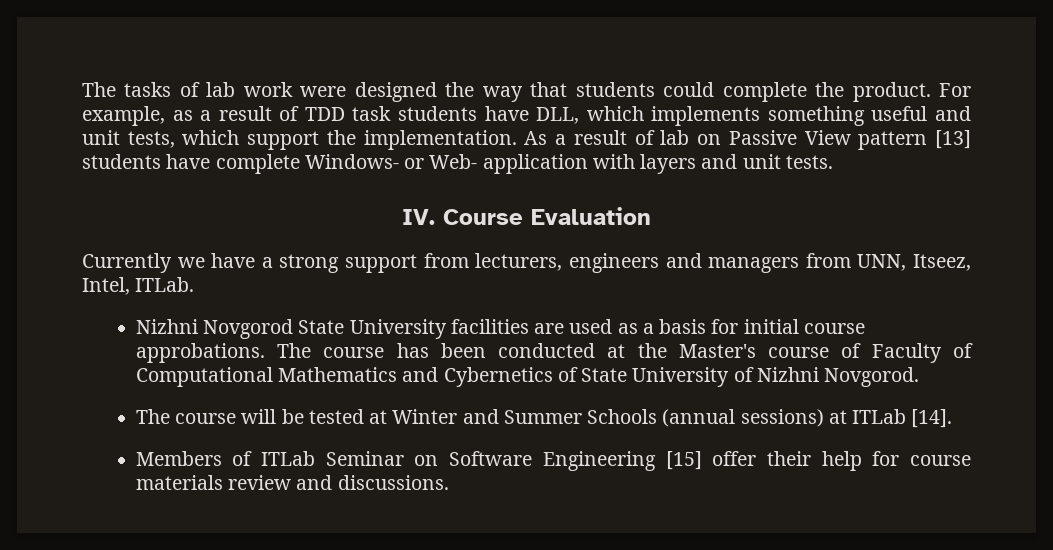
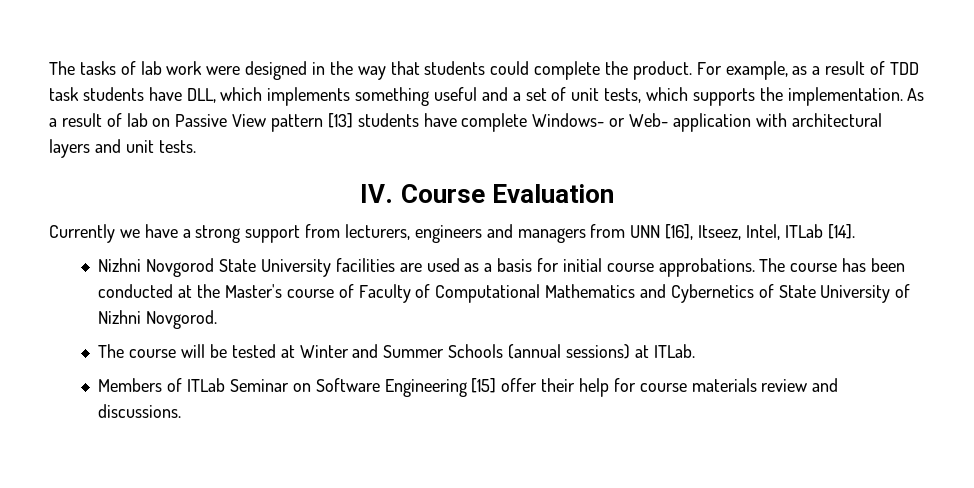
- The tasks of lab work were designed the way that students could complete the product.
+ The tasks of lab work were designed in the way that students could complete the product.
- For example, as a result of TDD task students have DLL, which implements something useful and unit tests, which support the implementation.
+ For example, as a result of TDD task students have DLL, which implements something useful and a set of unit tests, which supports the implementation.
- As a result of lab on Passive View pattern [13] students have complete Windows- or Web- application with layers and unit tests.
+ As a result of lab on Passive View pattern [13] students have complete Windows- or Web- application with architectural layers and unit tests.
- Currently we have a strong support from lecturers, engineers and managers from UNN, Itseez, Intel, ITLab.
+ Currently we have a strong support from lecturers, engineers and managers from UNN [16], Itseez, Intel, ITLab [14].
- The course will be tested at Winter and Summer Schools (annual sessions) at ITLab [14].
+ The course will be tested at Winter and Summer Schools (annual sessions) at ITLab.

